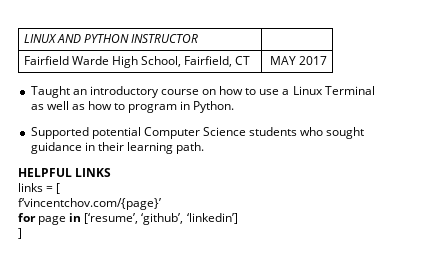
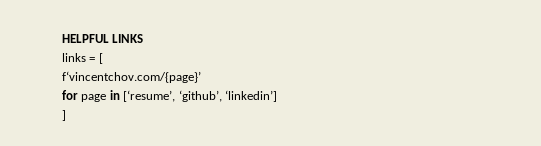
- LINUX AND PYTHON INSTRUCTOR |
- Fairfield Warde High School, Fairfield, CT | MAY 2017
- Taught an introductory course on how to use a Linux Terminal as well as how to program in Python.
- Supported potential Computer Science students who sought guidance in their learning path.

